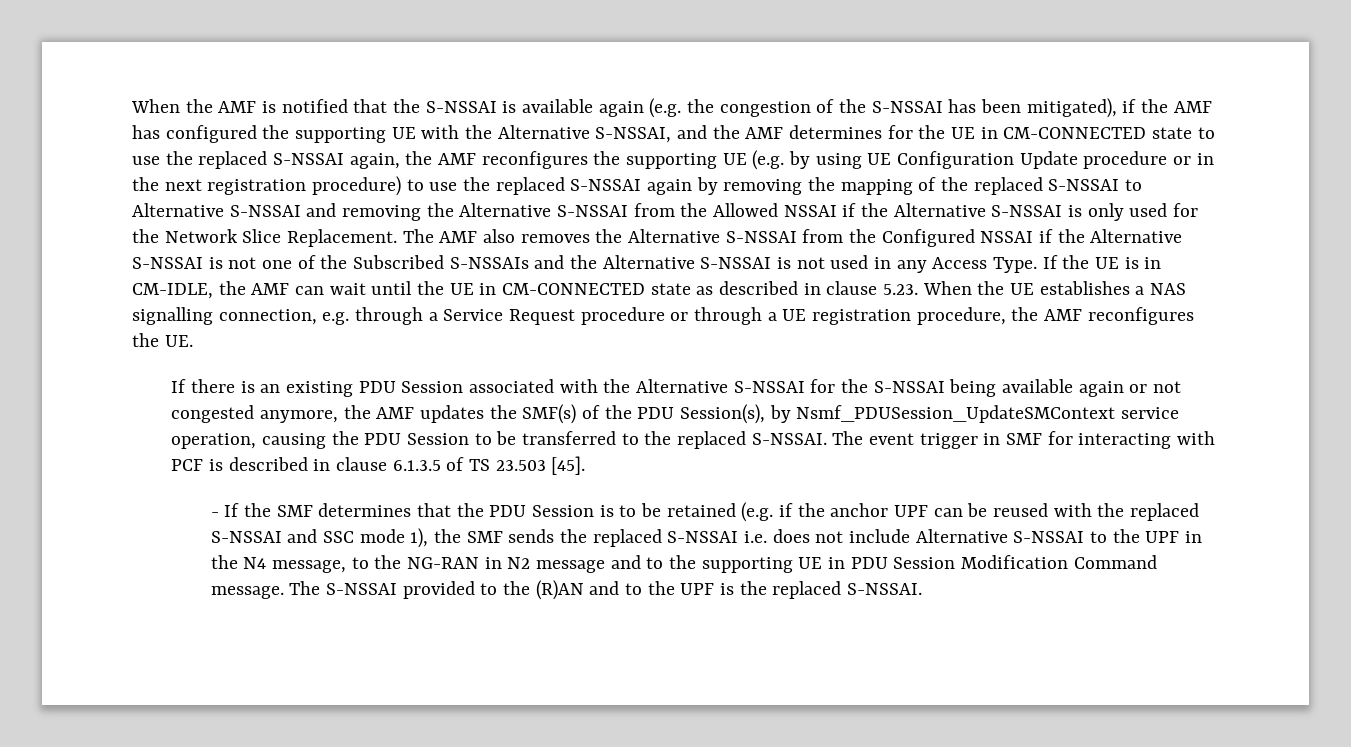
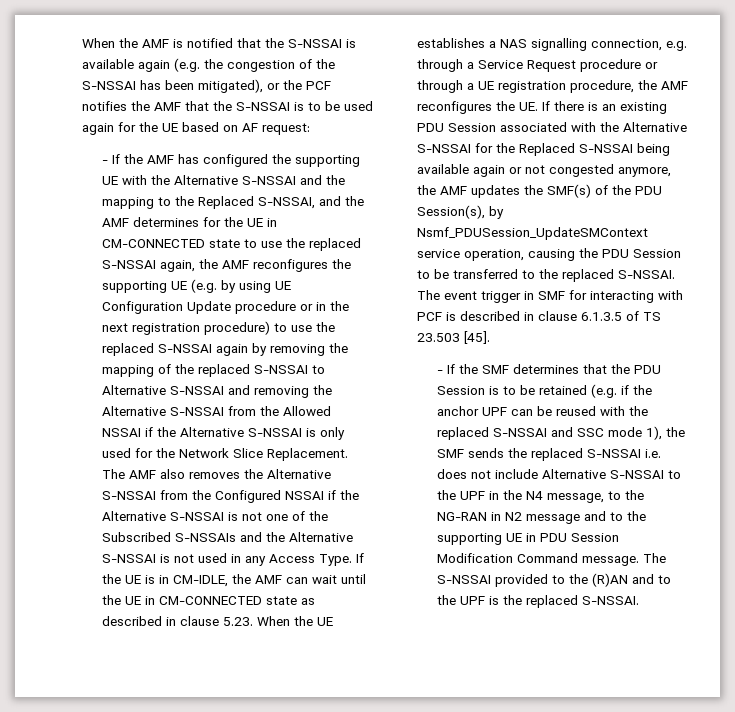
- When the AMF is notified that the S-NSSAI is available again (e.g. the congestion of the S-NSSAI has been mitigated), if the AMF has configured the supporting UE with the Alternative S-NSSAI, and the AMF determines for the UE in CM-CONNECTED state to use the replaced S-NSSAI again, the AMF reconfigures the supporting UE (e.g. by using UE Configuration Update procedure or in the next registration procedure) to use the replaced S-NSSAI again by removing the mapping of the replaced S-NSSAI to Alternative S-NSSAI and removing the Alternative S-NSSAI from the Allowed NSSAI if the Alternative S-NSSAI is only used for the Network Slice Replacement.
+ When the AMF is notified that the S-NSSAI is available again (e.g. the congestion of the S-NSSAI has been mitigated), or the PCF notifies the AMF that the S-NSSAI is to be used again for the UE based on AF request:
+ - If the AMF has configured the supporting UE with the Alternative S-NSSAI and the mapping to the Replaced S-NSSAI, and the AMF determines for the UE in CM-CONNECTED state to use the replaced S-NSSAI again, the AMF reconfigures the supporting UE (e.g. by using UE Configuration Update procedure or in the next registration procedure) to use the replaced S-NSSAI again by removing the mapping of the replaced S-NSSAI to Alternative S-NSSAI and removing the Alternative S-NSSAI from the Allowed NSSAI if the Alternative S-NSSAI is only used for the Network Slice Replacement.
- If the UE is in CM-IDLE, the AMF can wait until the UE in CM-CONNECTED state as described in clause 5.23. When the UE establishes a NAS signalling connection, e.g. through a Service Request procedure or through a UE registration procedure, the AMF reconfigures the UE.
- If there is an existing PDU Session associated with the Alternative S-NSSAI for the S-NSSAI being available again or not congested anymore, the AMF updates the SMF(s) of the PDU Session(s), by Nsmf_PDUSession_UpdateSMContext service operation, causing the PDU Session to be transferred to the replaced S-NSSAI.
+ If the UE is in CM-IDLE, the AMF can wait until the UE in CM-CONNECTED state as described in clause 5.23. When the UE establishes a NAS signalling connection, e.g. through a Service Request procedure or through a UE registration procedure, the AMF reconfigures the UE. If there is an existing PDU Session associated with the Alternative S-NSSAI for the Replaced S-NSSAI being available again or not congested anymore, the AMF updates the SMF(s) of the PDU Session(s), by Nsmf_PDUSession_UpdateSMContext service operation, causing the PDU Session to be transferred to the replaced S-NSSAI.

